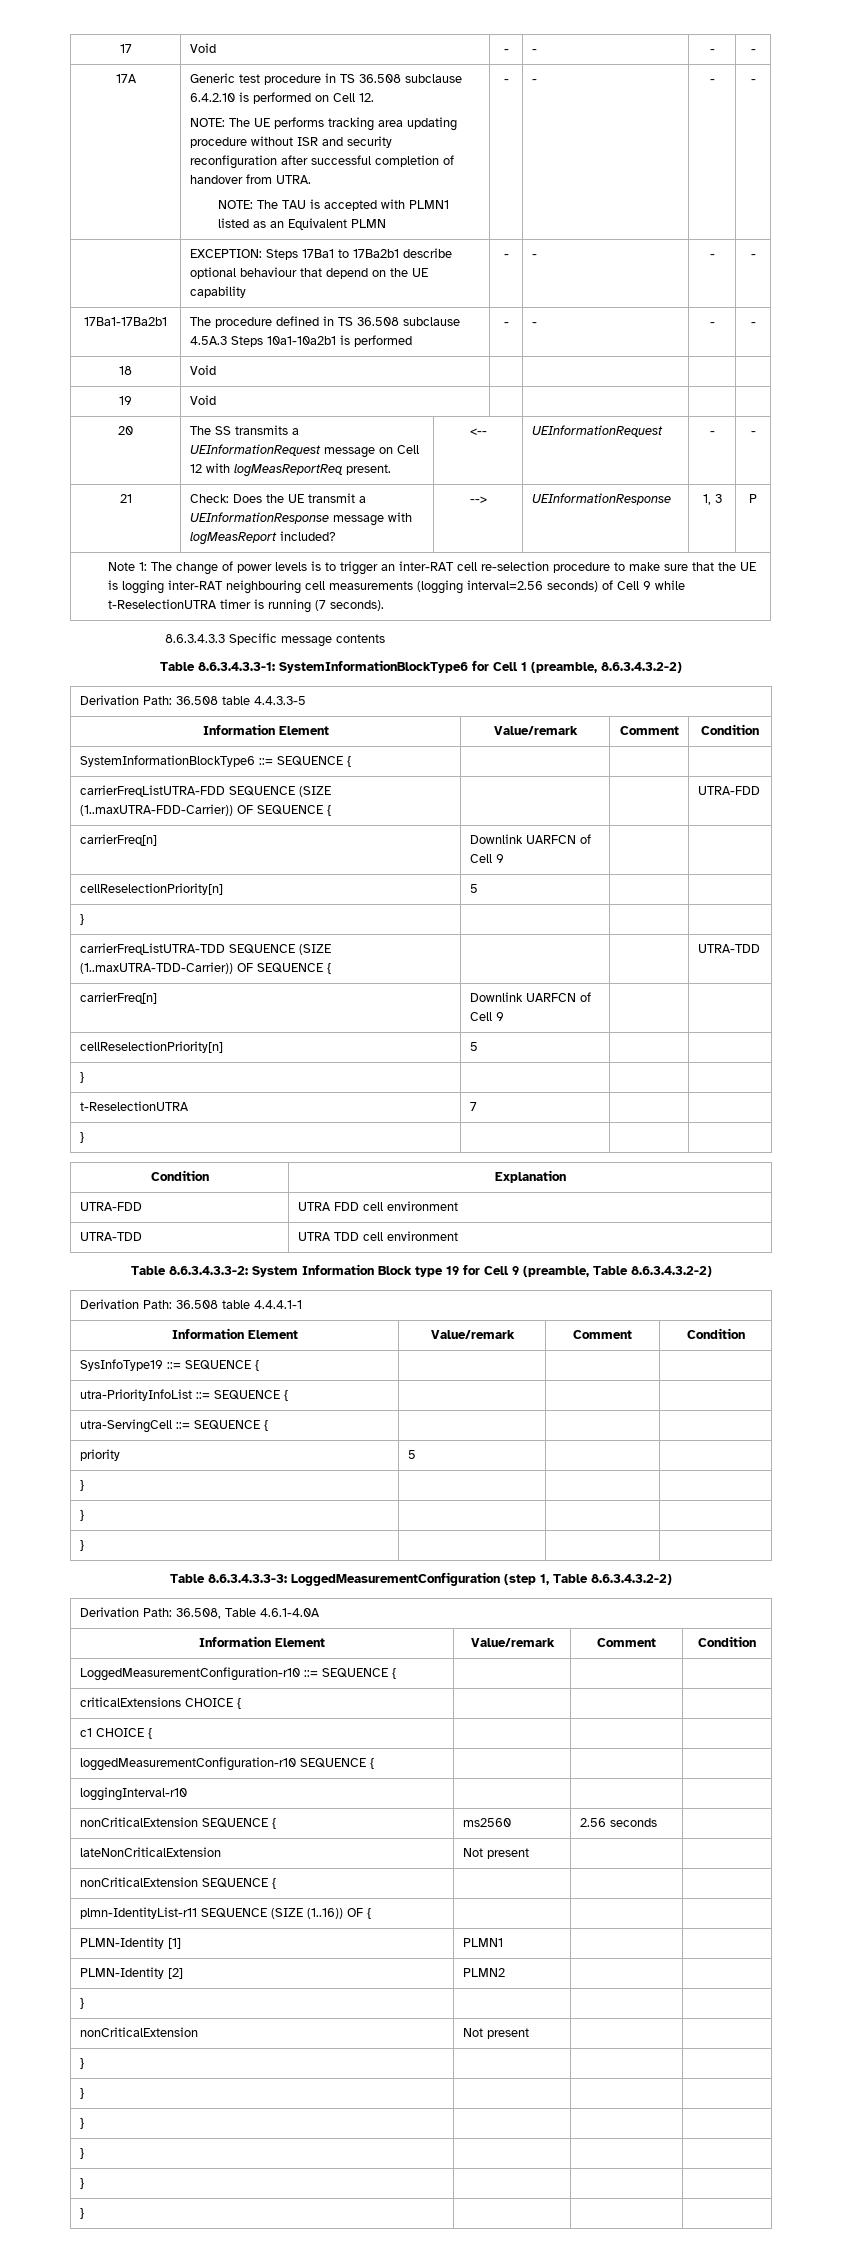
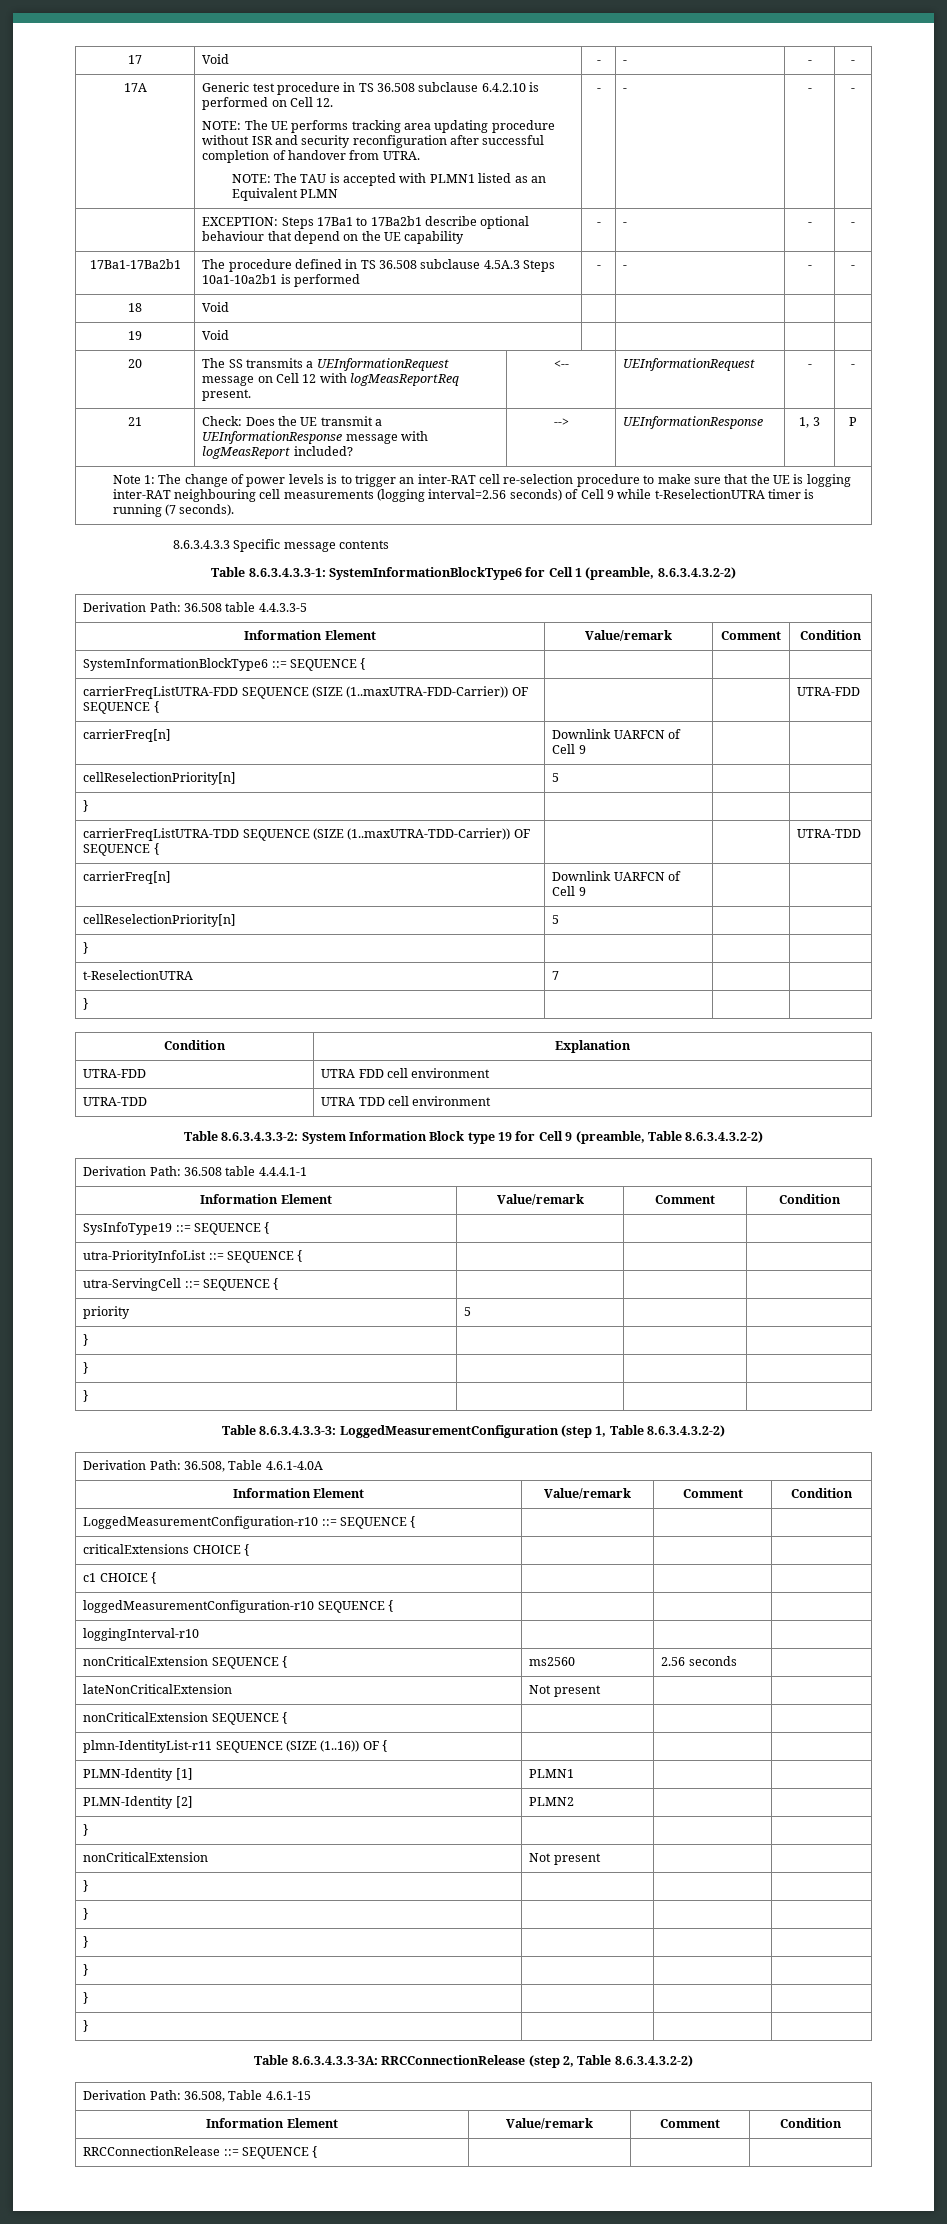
+ Table 8.6.3.4.3.3-3A: RRCConnectionRelease (step 2, Table 8.6.3.4.3.2-2)
+ Derivation Path: 36.508, Table 4.6.1-15
+ Information Element | Value/remark | Comment | Condition
+ RRCConnectionRelease ::= SEQUENCE { | | |

